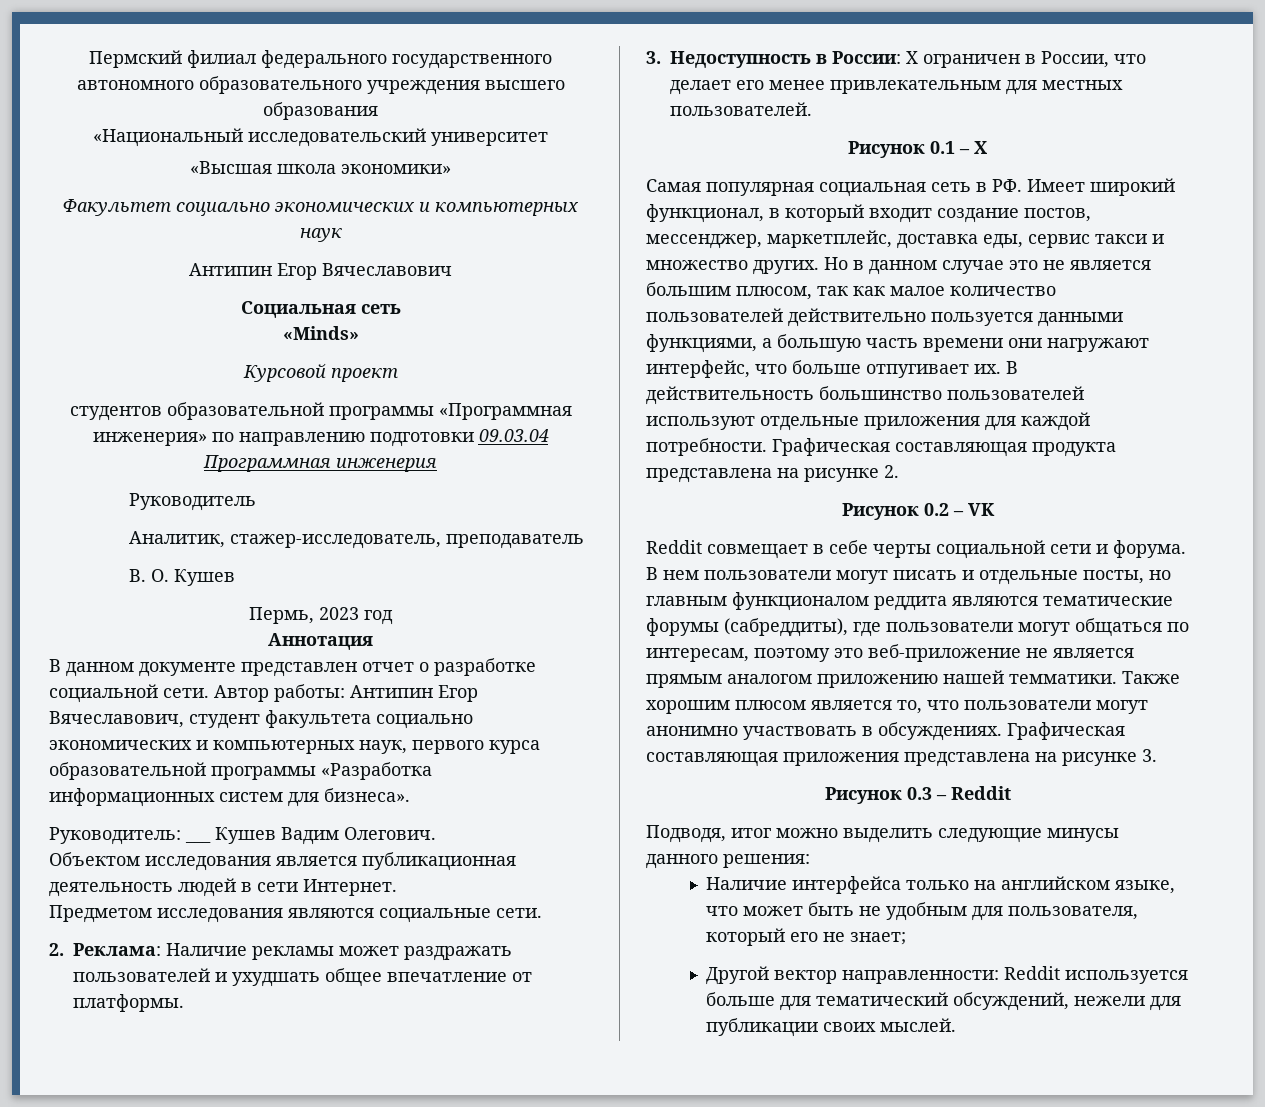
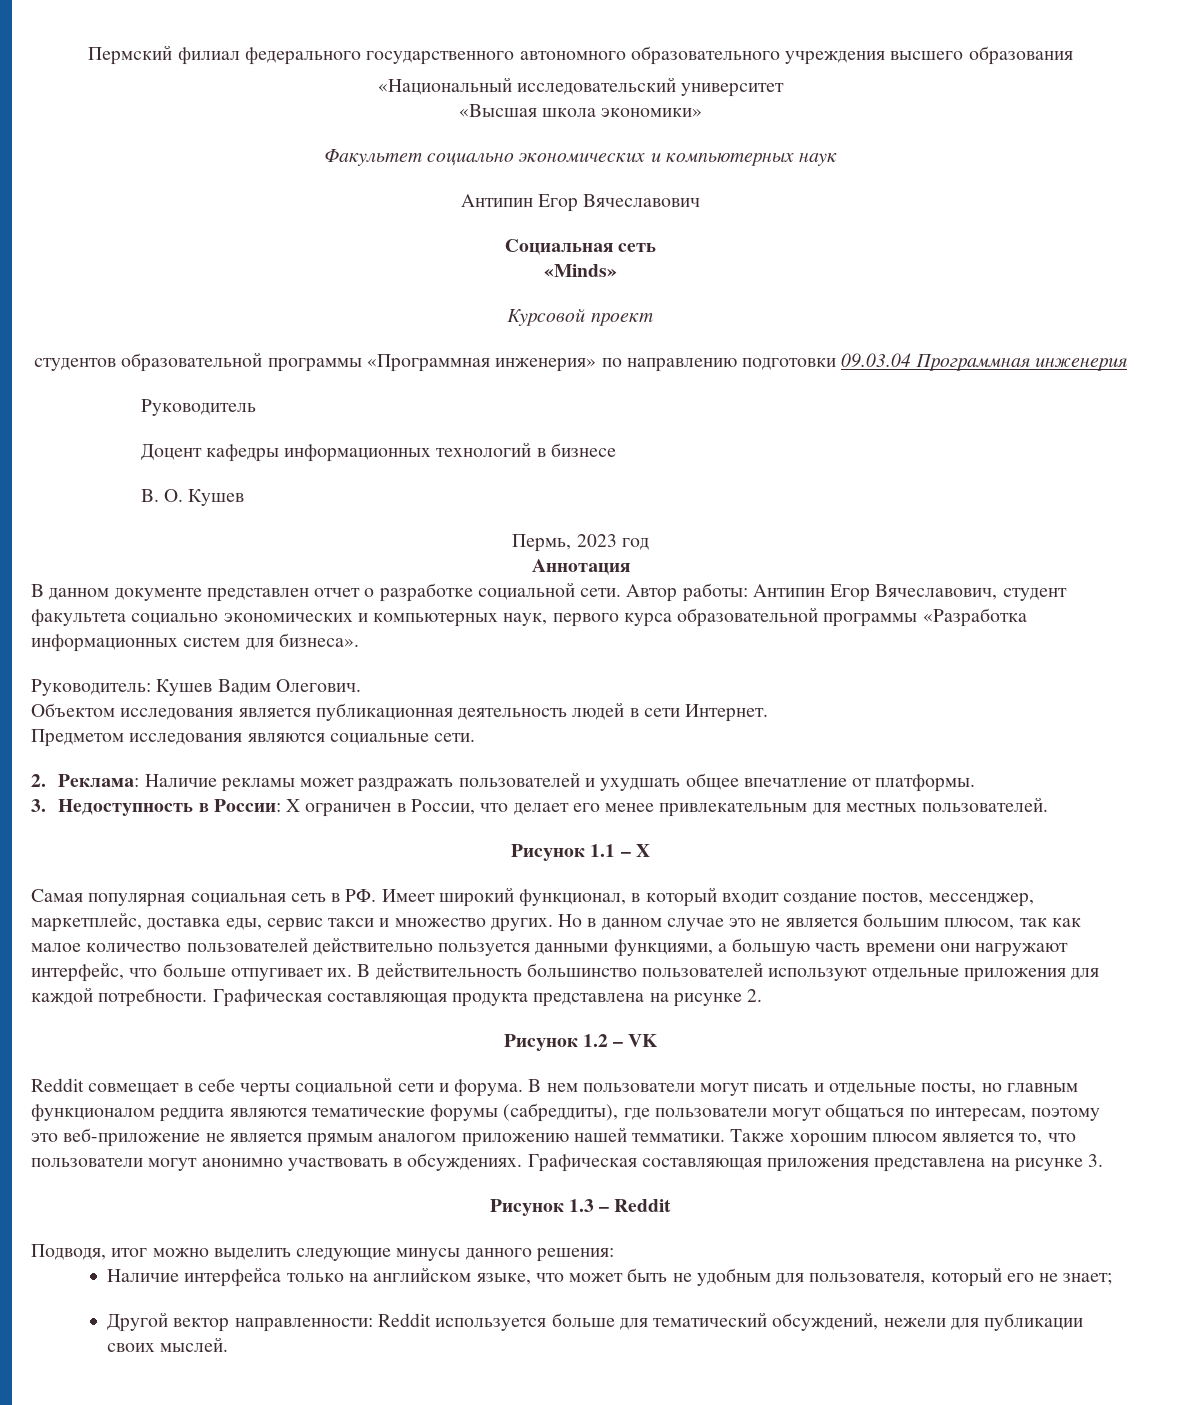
- Аналитик, стажер-исследователь, преподаватель
+ Доцент кафедры информационных технологий в бизнесе
- Руководитель: ___ Кушев Вадим Олегович.
+ Руководитель: Кушев Вадим Олегович.
- Рисунок 0.1 – X
+ Рисунок 1.1 – X
- Рисунок 0.2 – VK
+ Рисунок 1.2 – VK
- Рисунок 0.3 – Reddit
+ Рисунок 1.3 – Reddit

